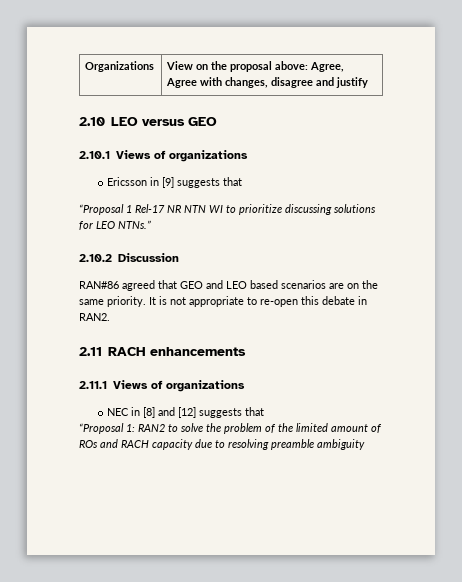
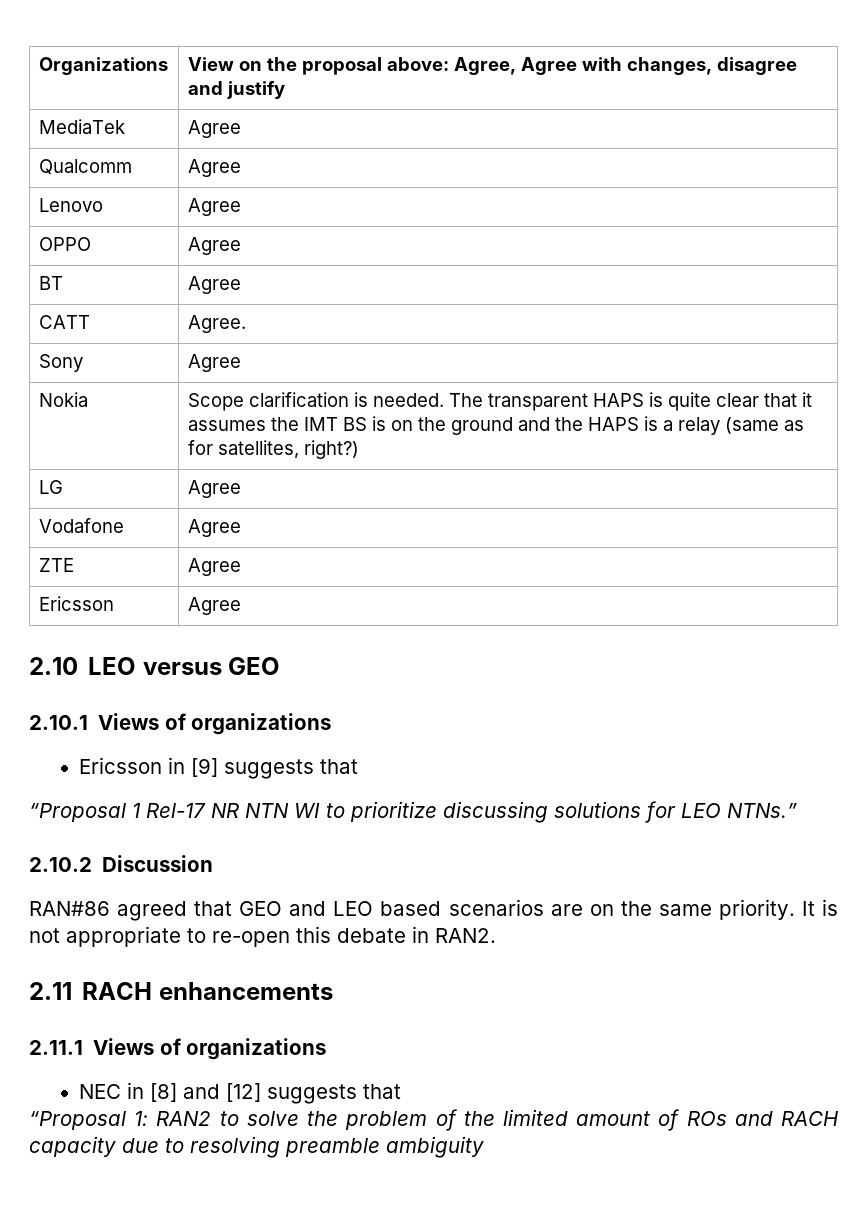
+ MediaTek | Agree
+ Qualcomm | Agree
+ Lenovo | Agree
+ OPPO | Agree
+ BT | Agree
+ CATT | Agree.
+ Sony | Agree
+ Nokia | Scope clarification is needed. The transparent HAPS is quite clear that it assumes the IMT BS is on the ground and the HAPS is a relay (same as for satellites, right?)
+ LG | Agree
+ Vodafone | Agree
+ ZTE | Agree
+ Ericsson | Agree

